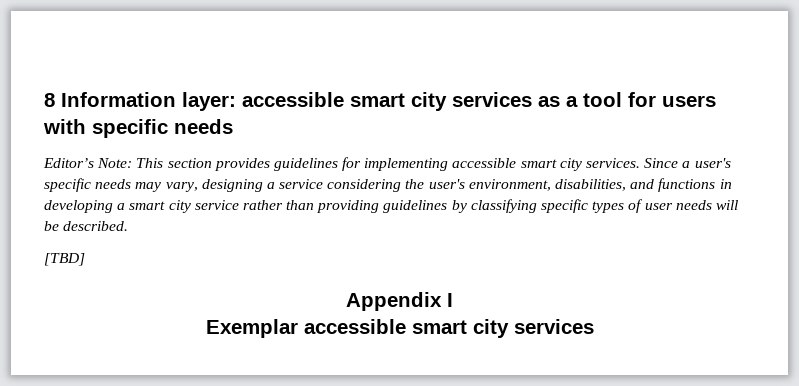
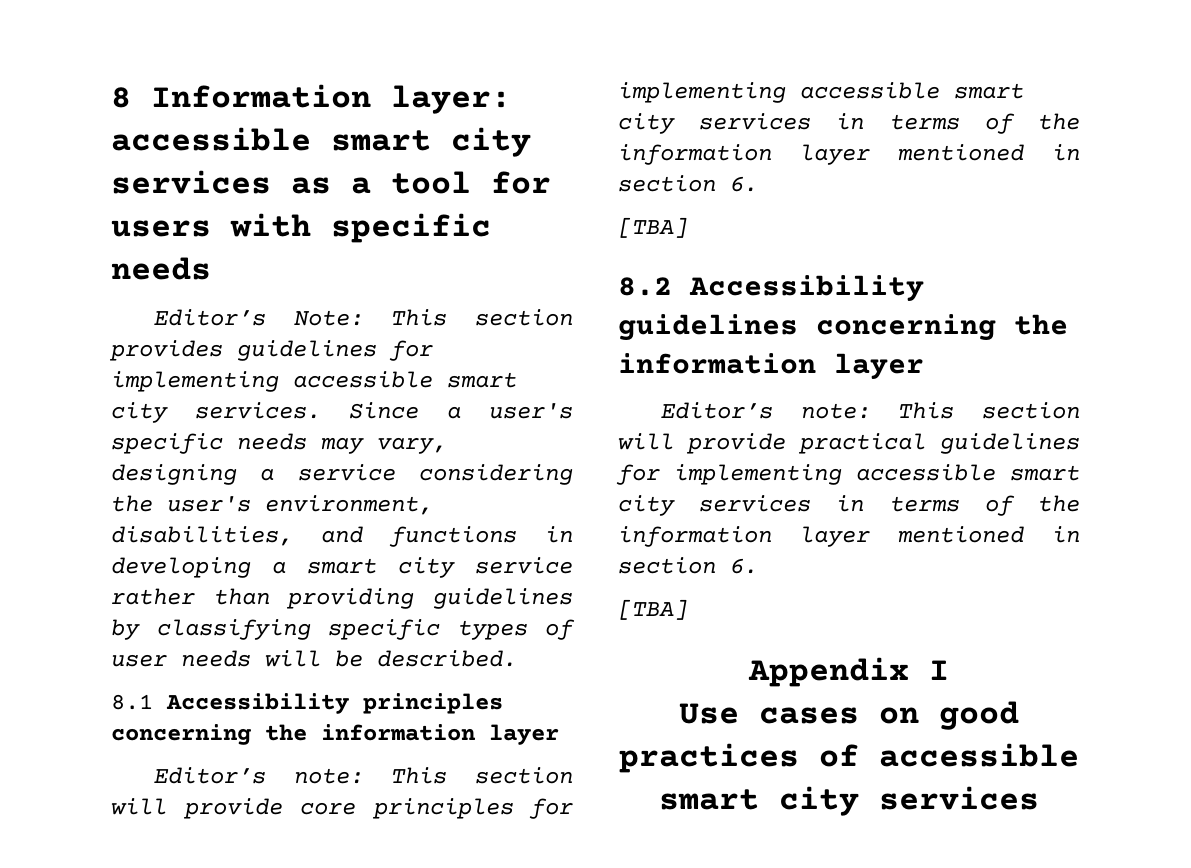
- [TBD]
+ 8.1 Accessibility principles concerning the information layer
+ Editor’s note: This section will provide core principles for implementing accessible smart city services in terms of the information layer mentioned in section 6.
+ [TBA]
+ 8.2 Accessibility guidelines concerning the information layer
+ Editor’s note: This section will provide practical guidelines for implementing accessible smart city services in terms of the information layer mentioned in section 6.
+ [TBA]
  Appendix I
- Exemplar accessible smart city services
+ Use cases on good practices of accessible smart city services

